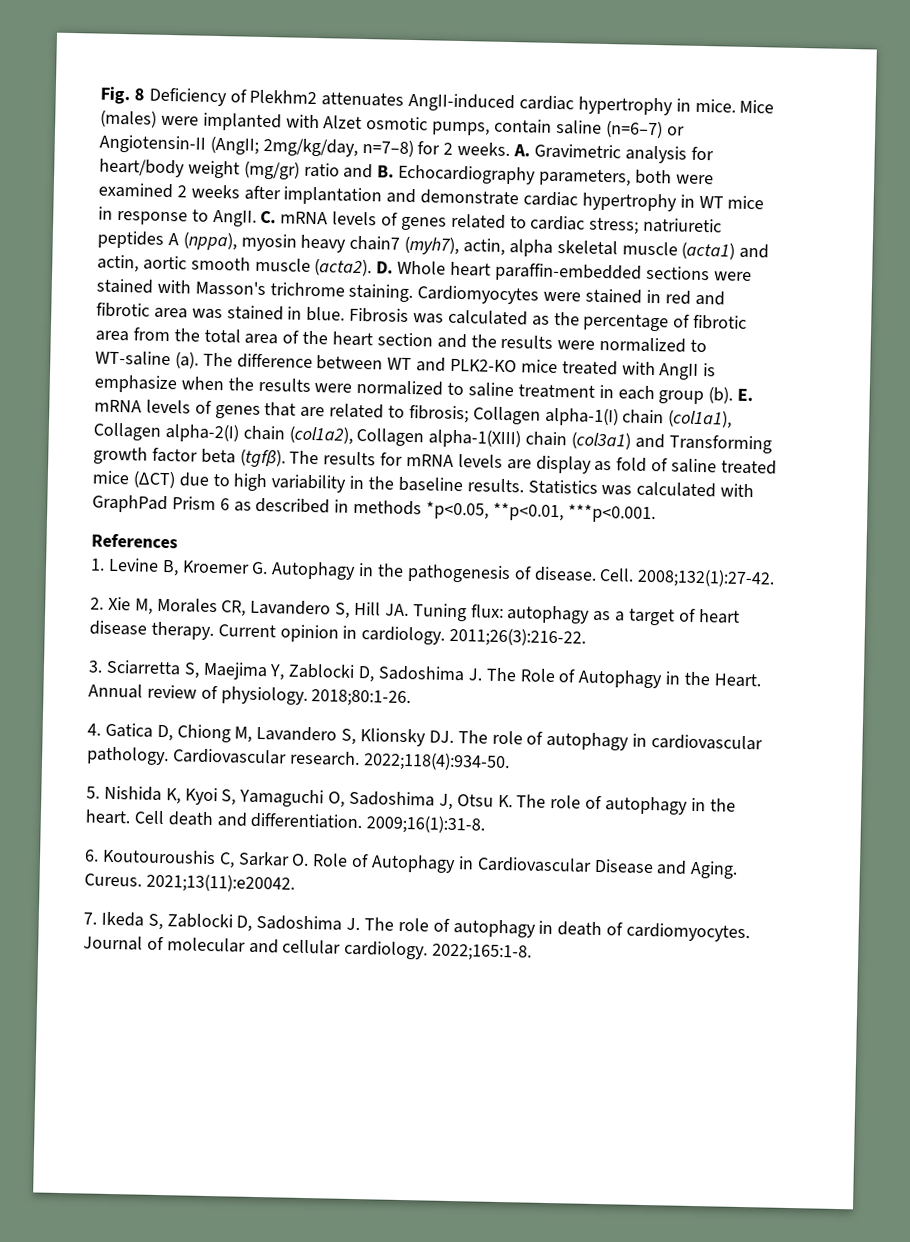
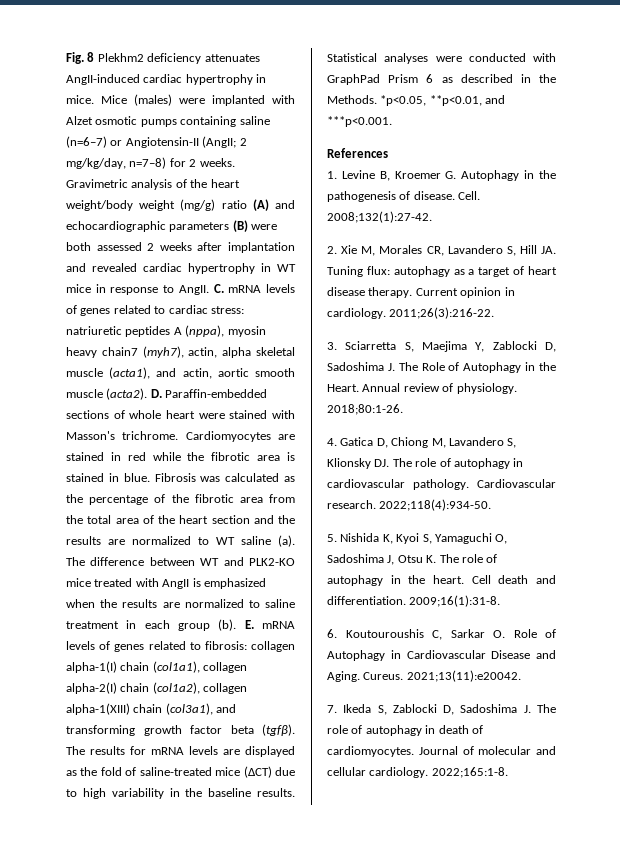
- Fig. 8 Deficiency of Plekhm2 attenuates AngII-induced cardiac hypertrophy in mice.
+ Fig. 8 Plekhm2 deficiency attenuates AngII-induced cardiac hypertrophy in mice.
- Mice (males) were implanted with Alzet osmotic pumps, contain saline (n=6–7) or Angiotensin-II (AngII; 2mg/kg/day, n=7–8) for 2 weeks.
+ Mice (males) were implanted with Alzet osmotic pumps containing saline (n=6–7) or Angiotensin-II (AngII; 2 mg/kg/day, n=7–8) for 2 weeks.
- A. Gravimetric analysis for heart/body weight (mg/gr) ratio and B. Echocardiography parameters, both were examined 2 weeks after implantation and demonstrate cardiac hypertrophy in WT mice in response to AngII.
+ Gravimetric analysis of the heart weight/body weight (mg/g) ratio (A) and echocardiographic parameters (B) were both assessed 2 weeks after implantation and revealed cardiac hypertrophy in WT mice in response to AngII.
- C. mRNA levels of genes related to cardiac stress; natriuretic peptides A (nppa), myosin heavy chain7 (myh7), actin, alpha skeletal muscle (acta1) and actin, aortic smooth muscle (acta2).
+ C. mRNA levels of genes related to cardiac stress: natriuretic peptides A (nppa), myosin heavy chain7 (myh7), actin, alpha skeletal muscle (acta1), and actin, aortic smooth muscle (acta2).
- D. Whole heart paraffin-embedded sections were stained with Masson's trichrome staining. Cardiomyocytes were stained in red and fibrotic area was stained in blue.
+ D. Paraffin-embedded sections of whole heart were stained with Masson's trichrome. Cardiomyocytes are stained in red while the fibrotic area is stained in blue.
- Fibrosis was calculated as the percentage of fibrotic area from the total area of the heart section and the results were normalized to WT-saline (a).
+ Fibrosis was calculated as the percentage of the fibrotic area from the total area of the heart section and the results are normalized to WT saline (a).
- The difference between WT and PLK2-KO mice treated with AngII is emphasize when the results were normalized to saline treatment in each group (b).
+ The difference between WT and PLK2-KO mice treated with AngII is emphasized when the results are normalized to saline treatment in each group (b).
- E. mRNA levels of genes that are related to fibrosis; Collagen alpha-1(I) chain (col1a1), Collagen alpha-2(I) chain (col1a2), Collagen alpha-1(XIII) chain (col3a1) and Transforming growth factor beta (tgfβ).
+ E. mRNA levels of genes related to fibrosis: collagen alpha-1(I) chain (col1a1), collagen alpha-2(I) chain (col1a2), collagen alpha-1(XIII) chain (col3a1), and transforming growth factor beta (tgfβ).
- The results for mRNA levels are display as fold of saline treated mice (∆CT) due to high variability in the baseline results.
+ The results for mRNA levels are displayed as the fold of saline-treated mice (∆CT) due to high variability in the baseline results.
- Statistics was calculated with GraphPad Prism 6 as described in methods *p<0.05, **p<0.01, ***p<0.001.
+ Statistical analyses were conducted with GraphPad Prism 6 as described in the Methods. *p<0.05, **p<0.01, and ***p<0.001.

